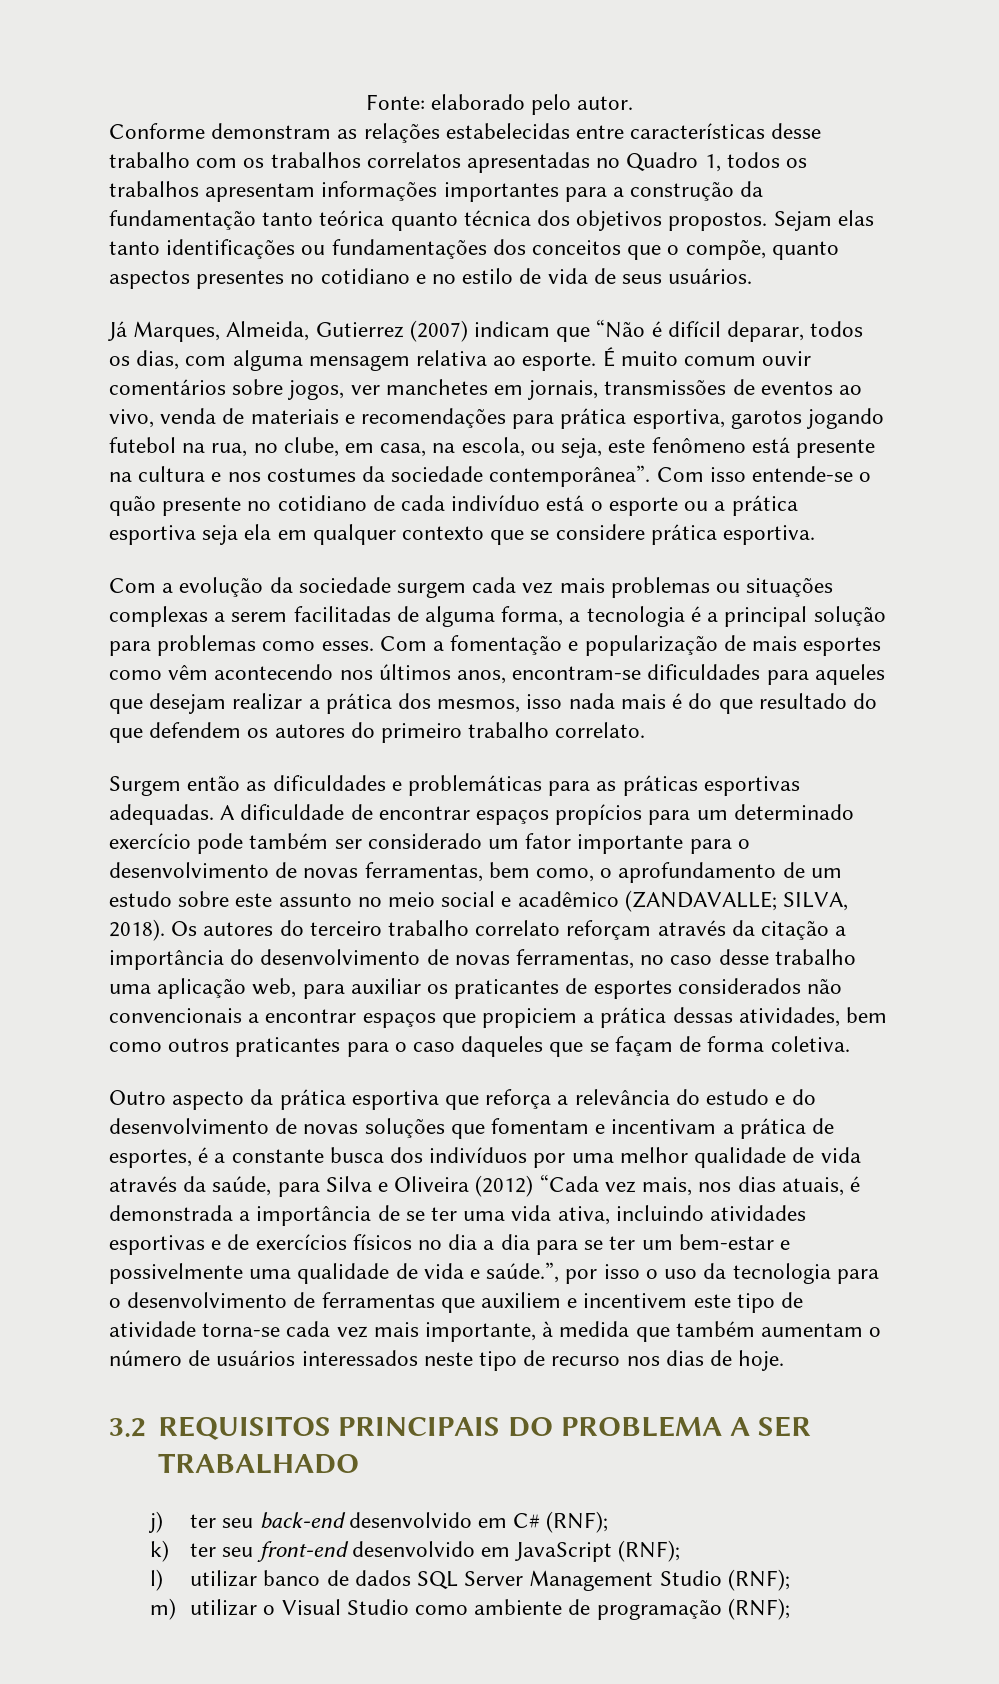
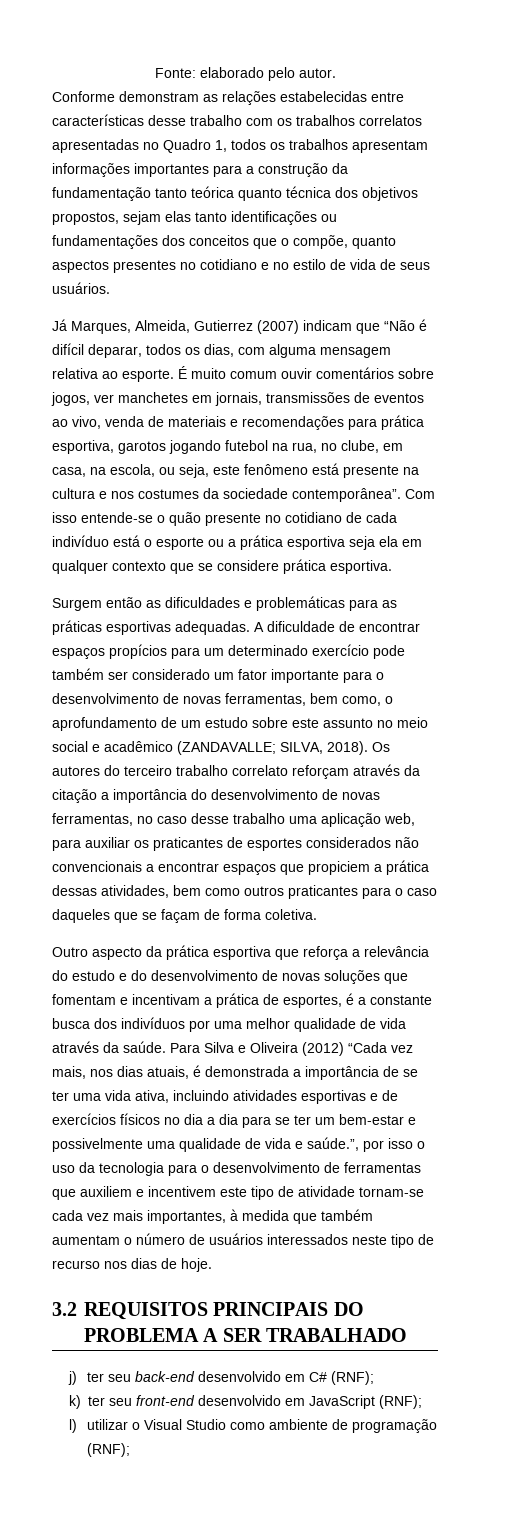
- Conforme demonstram as relações estabelecidas entre características desse trabalho com os trabalhos correlatos apresentadas no Quadro 1, todos os trabalhos apresentam informações importantes para a construção da fundamentação tanto teórica quanto técnica dos objetivos propostos. Sejam elas tanto identificações ou fundamentações dos conceitos que o compõe, quanto aspectos presentes no cotidiano e no estilo de vida de seus usuários.
+ Conforme demonstram as relações estabelecidas entre características desse trabalho com os trabalhos correlatos apresentadas no Quadro 1, todos os trabalhos apresentam informações importantes para a construção da fundamentação tanto teórica quanto técnica dos objetivos propostos, sejam elas tanto identificações ou fundamentações dos conceitos que o compõe, quanto aspectos presentes no cotidiano e no estilo de vida de seus usuários.
- Com a evolução da sociedade surgem cada vez mais problemas ou situações complexas a serem facilitadas de alguma forma, a tecnologia é a principal solução para problemas como esses. Com a fomentação e popularização de mais esportes como vêm acontecendo nos últimos anos, encontram-se dificuldades para aqueles que desejam realizar a prática dos mesmos, isso nada mais é do que resultado do que defendem os autores do primeiro trabalho correlato.
- Outro aspecto da prática esportiva que reforça a relevância do estudo e do desenvolvimento de novas soluções que fomentam e incentivam a prática de esportes, é a constante busca dos indivíduos por uma melhor qualidade de vida através da saúde, para Silva e Oliveira (2012) “Cada vez mais, nos dias atuais, é demonstrada a importância de se ter uma vida ativa, incluindo atividades esportivas e de exercícios físicos no dia a dia para se ter um bem-estar e possivelmente uma qualidade de vida e saúde.”, por isso o uso da tecnologia para o desenvolvimento de ferramentas que auxiliem e incentivem este tipo de atividade torna-se cada vez mais importante, à medida que também aumentam o número de usuários interessados neste tipo de recurso nos dias de hoje.
+ Outro aspecto da prática esportiva que reforça a relevância do estudo e do desenvolvimento de novas soluções que fomentam e incentivam a prática de esportes, é a constante busca dos indivíduos por uma melhor qualidade de vida através da saúde. Para Silva e Oliveira (2012) “Cada vez mais, nos dias atuais, é demonstrada a importância de se ter uma vida ativa, incluindo atividades esportivas e de exercícios físicos no dia a dia para se ter um bem-estar e possivelmente uma qualidade de vida e saúde.”, por isso o uso da tecnologia para o desenvolvimento de ferramentas que auxiliem e incentivem este tipo de atividade tornam-se cada vez mais importantes, à medida que também aumentam o número de usuários interessados neste tipo de recurso nos dias de hoje.
- l) utilizar banco de dados SQL Server Management Studio (RNF);
- m) utilizar o Visual Studio como ambiente de programação (RNF);
+ l) utilizar o Visual Studio como ambiente de programação (RNF);

